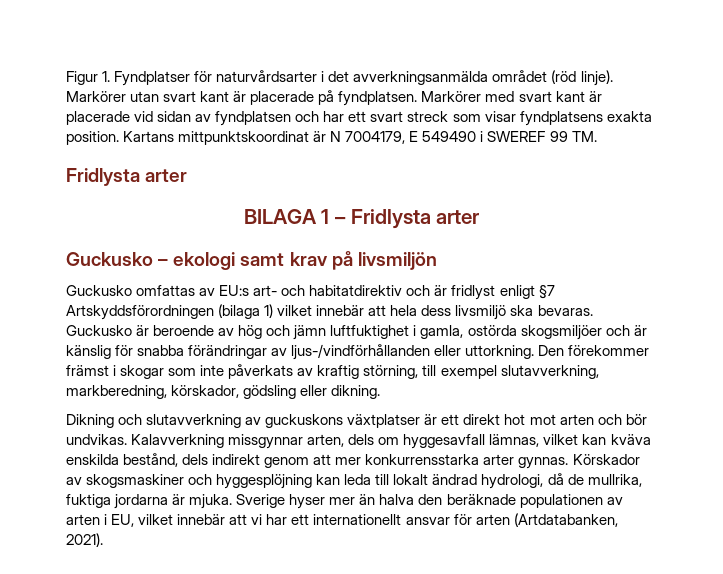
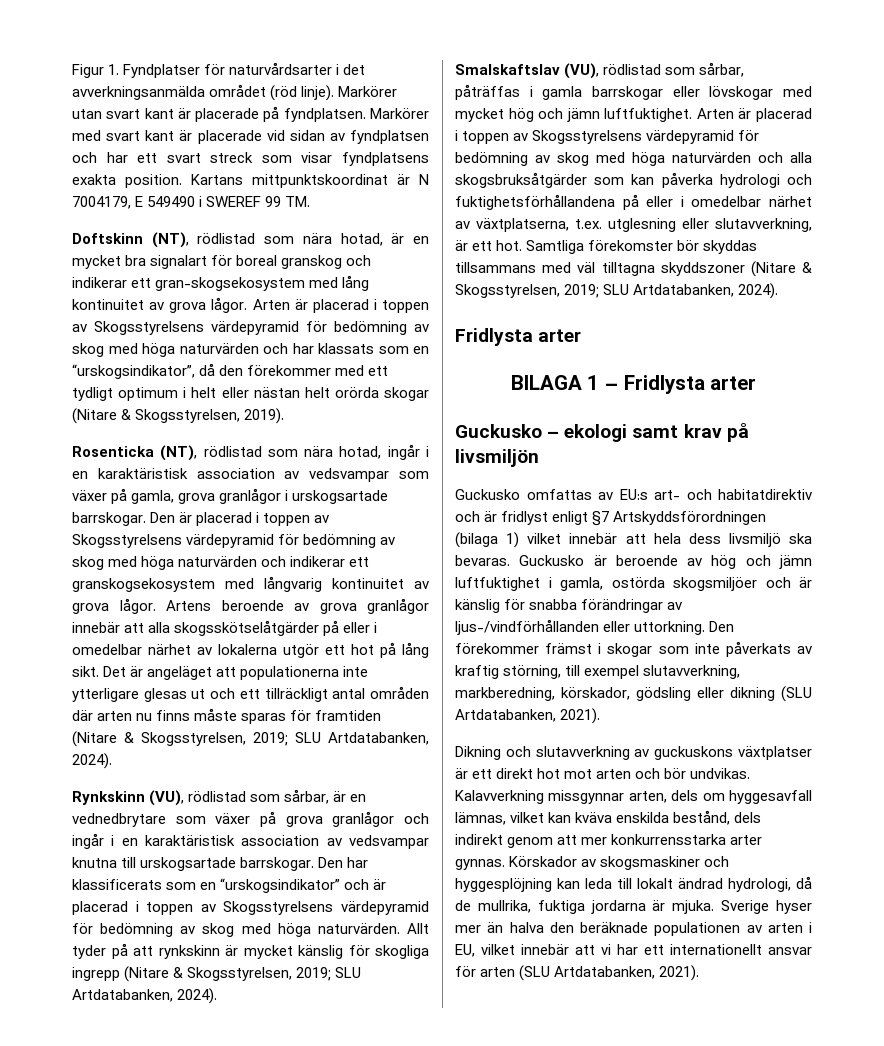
+ Doftskinn (NT), rödlistad som nära hotad, är en mycket bra signalart för boreal granskog och indikerar ett gran-skogsekosystem med lång kontinuitet av grova lågor. Arten är placerad i toppen av Skogsstyrelsens värdepyramid för bedömning av skog med höga naturvärden och har klassats som en “urskogsindikator”, då den förekommer med ett tydligt optimum i helt eller nästan helt orörda skogar (Nitare & Skogsstyrelsen, 2019).
+ Rosenticka (NT), rödlistad som nära hotad, ingår i en karaktäristisk association av vedsvampar som växer på gamla, grova granlågor i urskogsartade barrskogar. Den är placerad i toppen av Skogsstyrelsens värdepyramid för bedömning av skog med höga naturvärden och indikerar ett granskogsekosystem med långvarig kontinuitet av grova lågor. Artens beroende av grova granlågor innebär att alla skogsskötselåtgärder på eller i omedelbar närhet av lokalerna utgör ett hot på lång sikt. Det är angeläget att populationerna inte ytterligare glesas ut och ett tillräckligt antal områden där arten nu finns måste sparas för framtiden (Nitare & Skogsstyrelsen, 2019; SLU Artdatabanken, 2024).
+ Rynkskinn (VU), rödlistad som sårbar, är en vednedbrytare som växer på grova granlågor och ingår i en karaktäristisk association av vedsvampar knutna till urskogsartade barrskogar. Den har klassificerats som en “urskogsindikator” och är placerad i toppen av Skogsstyrelsens värdepyramid för bedömning av skog med höga naturvärden. Allt tyder på att rynkskinn är mycket känslig för skogliga ingrepp (Nitare & Skogsstyrelsen, 2019; SLU Artdatabanken, 2024).
+ Smalskaftslav (VU), rödlistad som sårbar, påträffas i gamla barrskogar eller lövskogar med mycket hög och jämn luftfuktighet. Arten är placerad i toppen av Skogsstyrelsens värdepyramid för bedömning av skog med höga naturvärden och alla skogsbruksåtgärder som kan påverka hydrologi och fuktighetsförhållandena på eller i omedelbar närhet av växtplatserna, t.ex. utglesning eller slutavverkning, är ett hot. Samtliga förekomster bör skyddas tillsammans med väl tilltagna skyddszoner (Nitare & Skogsstyrelsen, 2019; SLU Artdatabanken, 2024).
- Den förekommer främst i skogar som inte påverkats av kraftig störning, till exempel slutavverkning, markberedning, körskador, gödsling eller dikning.
+ Den förekommer främst i skogar som inte påverkats av kraftig störning, till exempel slutavverkning, markberedning, körskador, gödsling eller dikning (SLU Artdatabanken, 2021).
- Sverige hyser mer än halva den beräknade populationen av arten i EU, vilket innebär att vi har ett internationellt ansvar för arten (Artdatabanken, 2021).
+ Sverige hyser mer än halva den beräknade populationen av arten i EU, vilket innebär att vi har ett internationellt ansvar för arten (SLU Artdatabanken, 2021).

